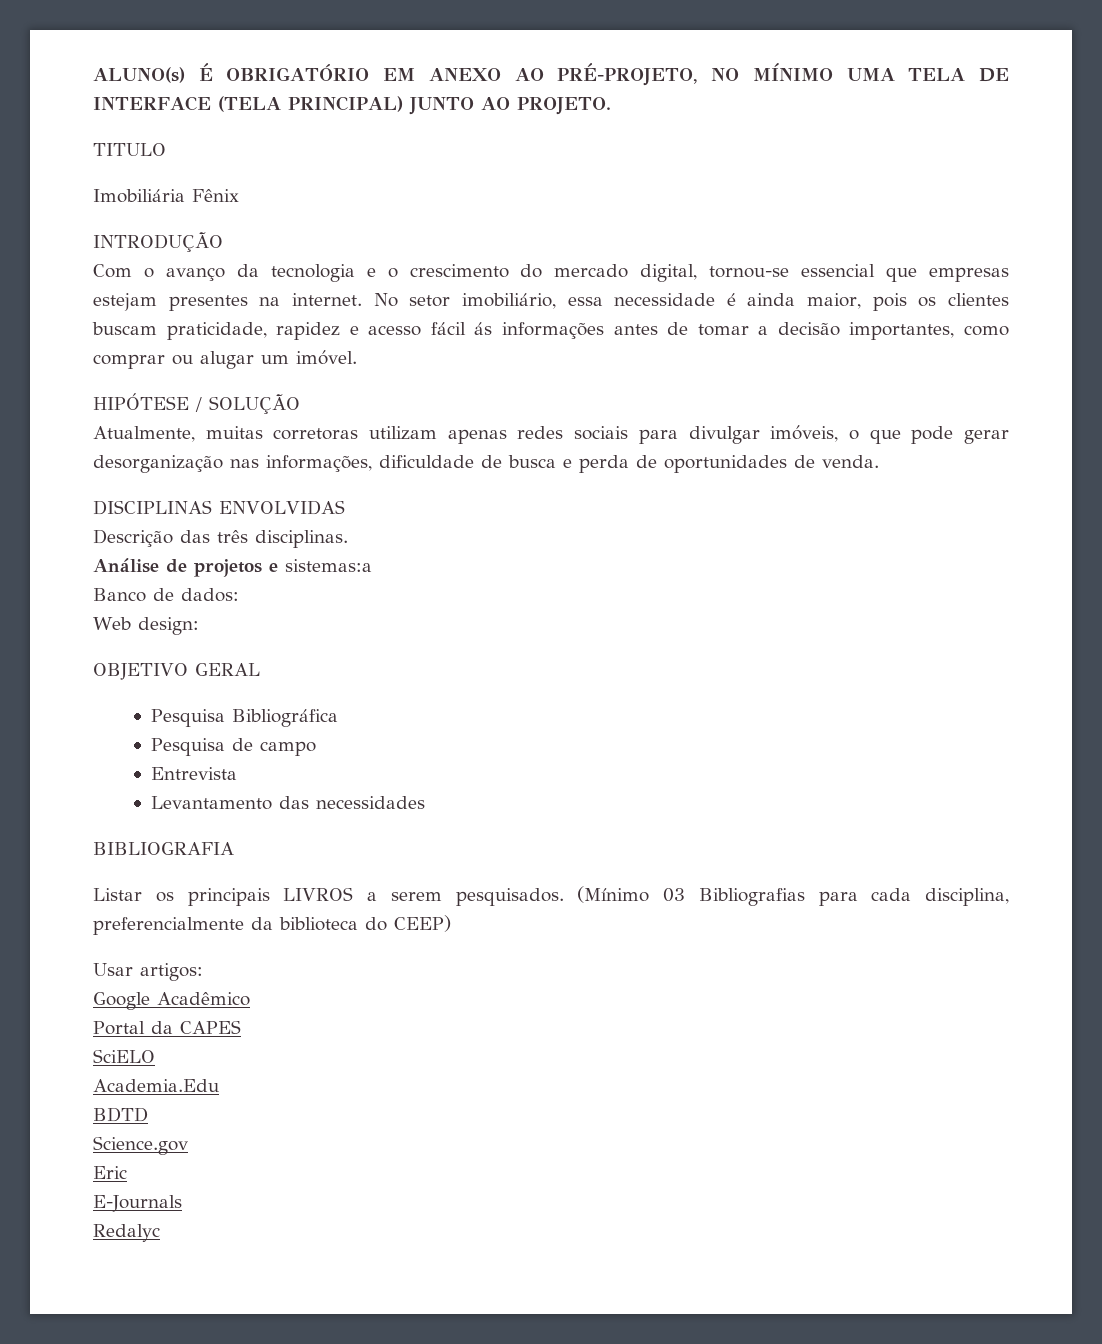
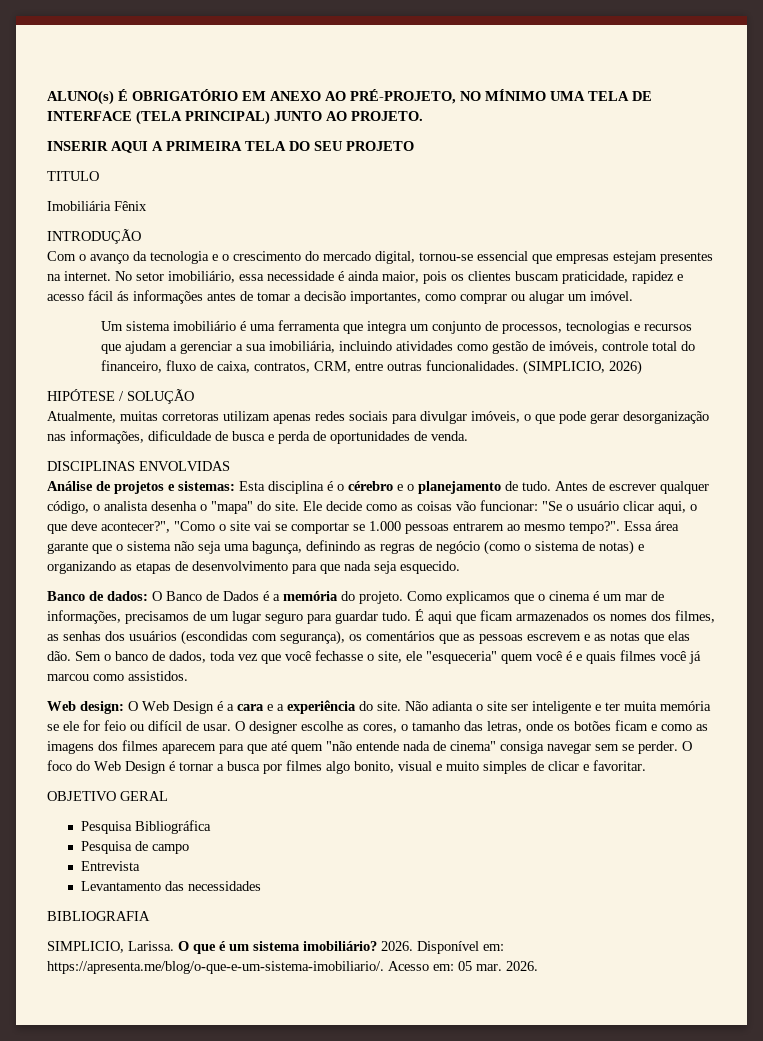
+ INSERIR AQUI A PRIMEIRA TELA DO SEU PROJETO
+ Um sistema imobiliário é uma ferramenta que integra um conjunto de processos, tecnologias e recursos que ajudam a gerenciar a sua imobiliária, incluindo atividades como gestão de imóveis, controle total do financeiro, fluxo de caixa, contratos, CRM, entre outras funcionalidades. (SIMPLICIO, 2026)
- Descrição das três disciplinas.
- Análise de projetos e sistemas:a
- Banco de dados:
- Web design:
+ Análise de projetos e sistemas: Esta disciplina é o cérebro e o planejamento de tudo. Antes de escrever qualquer código, o analista desenha o "mapa" do site. Ele decide como as coisas vão funcionar: "Se o usuário clicar aqui, o que deve acontecer?", "Como o site vai se comportar se 1.000 pessoas entrarem ao mesmo tempo?". Essa área garante que o sistema não seja uma bagunça, definindo as regras de negócio (como o sistema de notas) e organizando as etapas de desenvolvimento para que nada seja esquecido.
+ Banco de dados: O Banco de Dados é a memória do projeto. Como explicamos que o cinema é um mar de informações, precisamos de um lugar seguro para guardar tudo. É aqui que ficam armazenados os nomes dos filmes, as senhas dos usuários (escondidas com segurança), os comentários que as pessoas escrevem e as notas que elas dão. Sem o banco de dados, toda vez que você fechasse o site, ele "esqueceria" quem você é e quais filmes você já marcou como assistidos.
+ Web design: O Web Design é a cara e a experiência do site. Não adianta o site ser inteligente e ter muita memória se ele for feio ou difícil de usar. O designer escolhe as cores, o tamanho das letras, onde os botões ficam e como as imagens dos filmes aparecem para que até quem "não entende nada de cinema" consiga navegar sem se perder. O foco do Web Design é tornar a busca por filmes algo bonito, visual e muito simples de clicar e favoritar.
- Listar os principais LIVROS a serem pesquisados. (Mínimo 03 Bibliografias para cada disciplina, preferencialmente da biblioteca do CEEP)
- Usar artigos:
- Google Acadêmico
- Portal da CAPES
- SciELO
- Academia.Edu
- BDTD
- Science.gov
- Eric
- E-Journals
- Redalyc
+ SIMPLICIO, Larissa. O que é um sistema imobiliário? 2026. Disponível em: https://apresenta.me/blog/o-que-e-um-sistema-imobiliario/. Acesso em: 05 mar. 2026.

